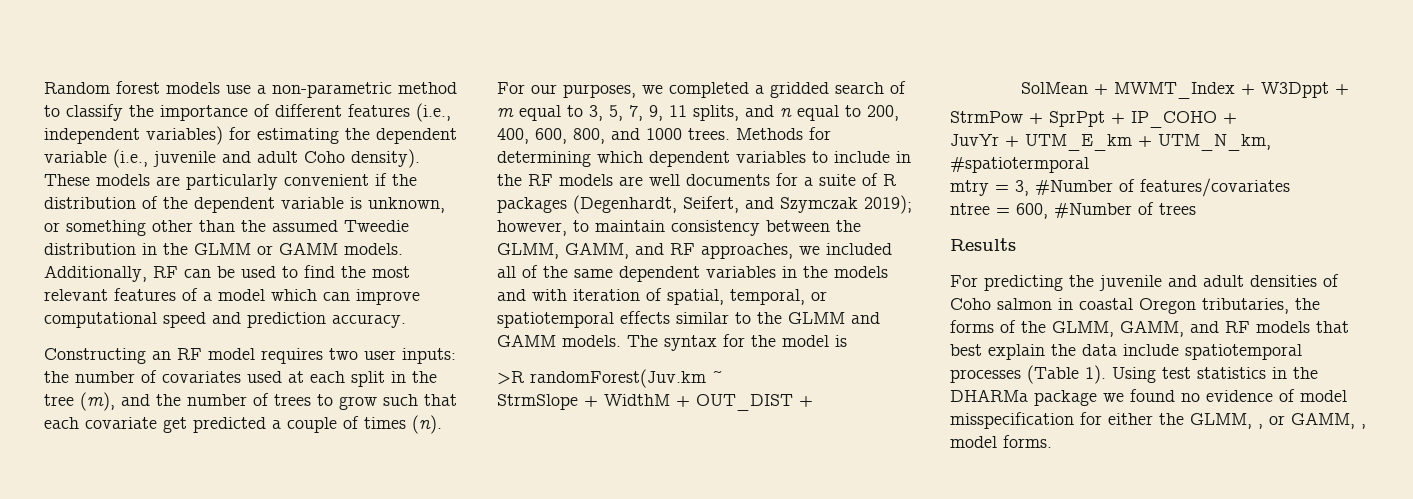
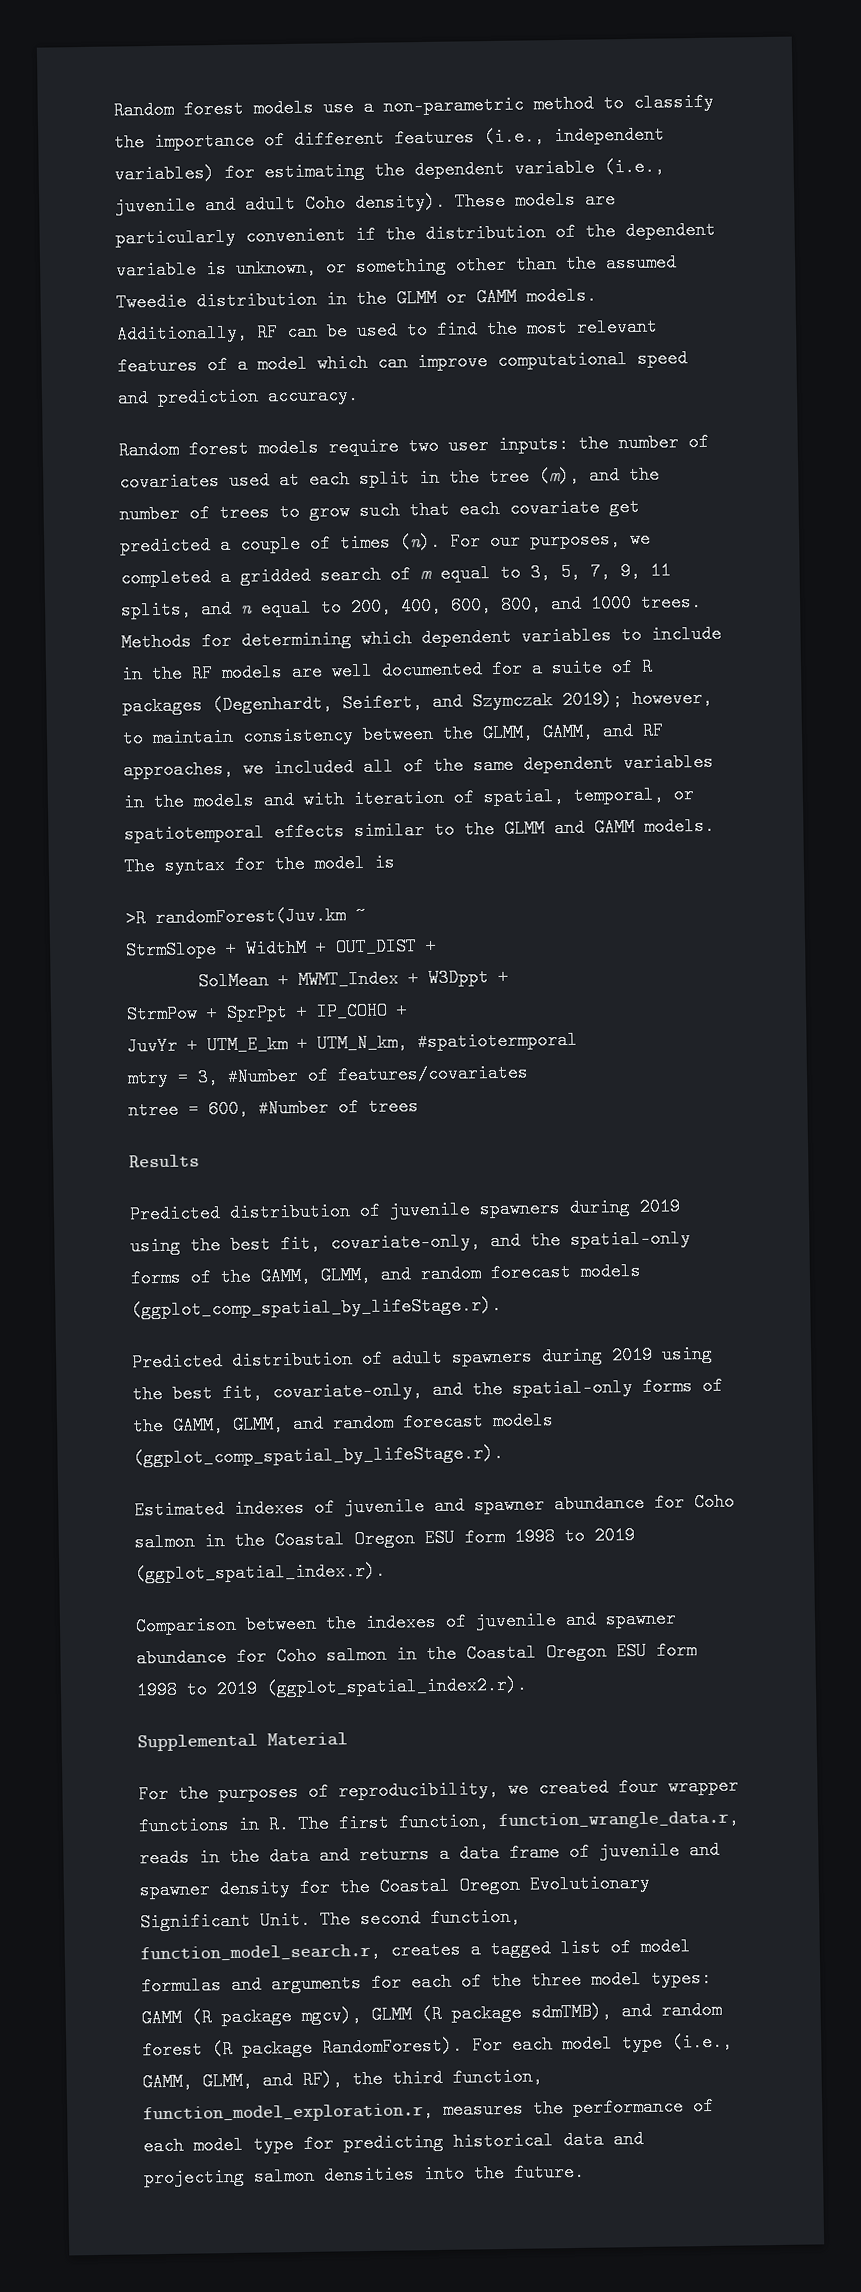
- Constructing an RF model requires two user inputs: the number of covariates used at each split in the tree (m), and the number of trees to grow such that each covariate get predicted a couple of times (n).
+ Random forest models require two user inputs: the number of covariates used at each split in the tree (m), and the number of trees to grow such that each covariate get predicted a couple of times (n).
- Methods for determining which dependent variables to include in the RF models are well documents for a suite of R packages (Degenhardt, Seifert, and Szymczak 2019);
+ Methods for determining which dependent variables to include in the RF models are well documented for a suite of R packages (Degenhardt, Seifert, and Szymczak 2019);
- For predicting the juvenile and adult densities of Coho salmon in coastal Oregon tributaries, the forms of the GLMM, GAMM, and RF models that best explain the data include spatiotemporal processes (Table 1). Using test statistics in the DHARMa package we found no evidence of model misspecification for either the GLMM, , or GAMM, , model forms.
+ Predicted distribution of juvenile spawners during 2019 using the best fit, covariate-only, and the spatial-only forms of the GAMM, GLMM, and random forecast models (ggplot_comp_spatial_by_lifeStage.r).
+ Predicted distribution of adult spawners during 2019 using the best fit, covariate-only, and the spatial-only forms of the GAMM, GLMM, and random forecast models (ggplot_comp_spatial_by_lifeStage.r).
+ Estimated indexes of juvenile and spawner abundance for Coho salmon in the Coastal Oregon ESU form 1998 to 2019 (ggplot_spatial_index.r).
+ Comparison between the indexes of juvenile and spawner abundance for Coho salmon in the Coastal Oregon ESU form 1998 to 2019 (ggplot_spatial_index2.r).
+ Supplemental Material
+ For the purposes of reproducibility, we created four wrapper functions in R. The first function, function_wrangle_data.r, reads in the data and returns a data frame of juvenile and spawner density for the Coastal Oregon Evolutionary Significant Unit. The second function, function_model_search.r, creates a tagged list of model formulas and arguments for each of the three model types: GAMM (R package mgcv), GLMM (R package sdmTMB), and random forest (R package RandomForest). For each model type (i.e., GAMM, GLMM, and RF), the third function, function_model_exploration.r, measures the performance of each model type for predicting historical data and projecting salmon densities into the future.

